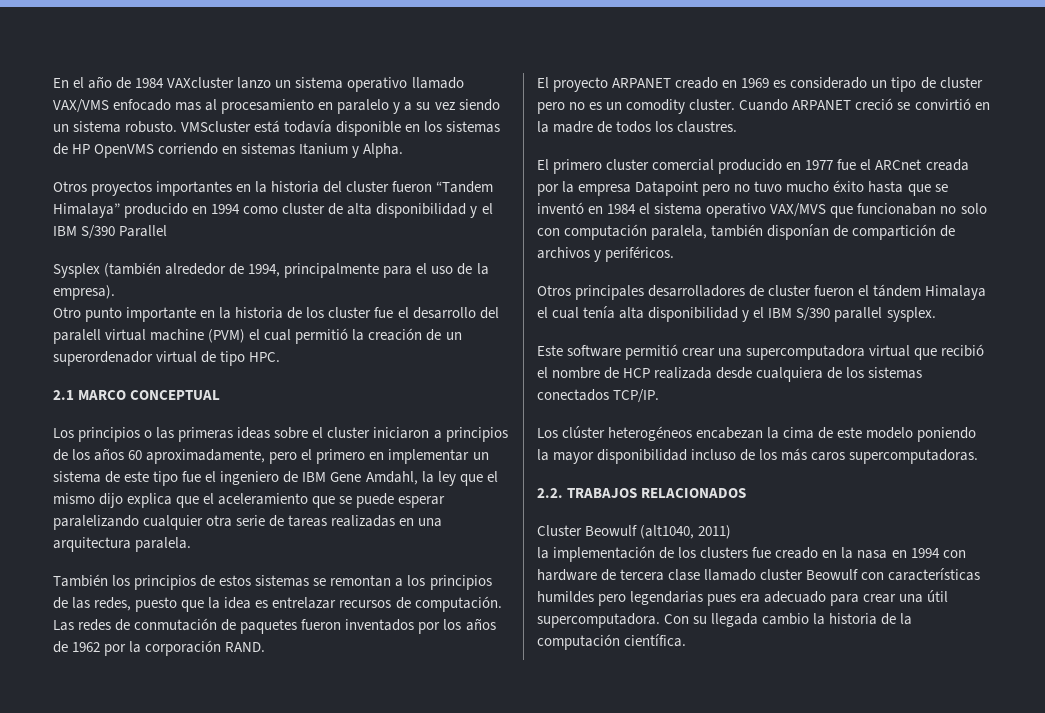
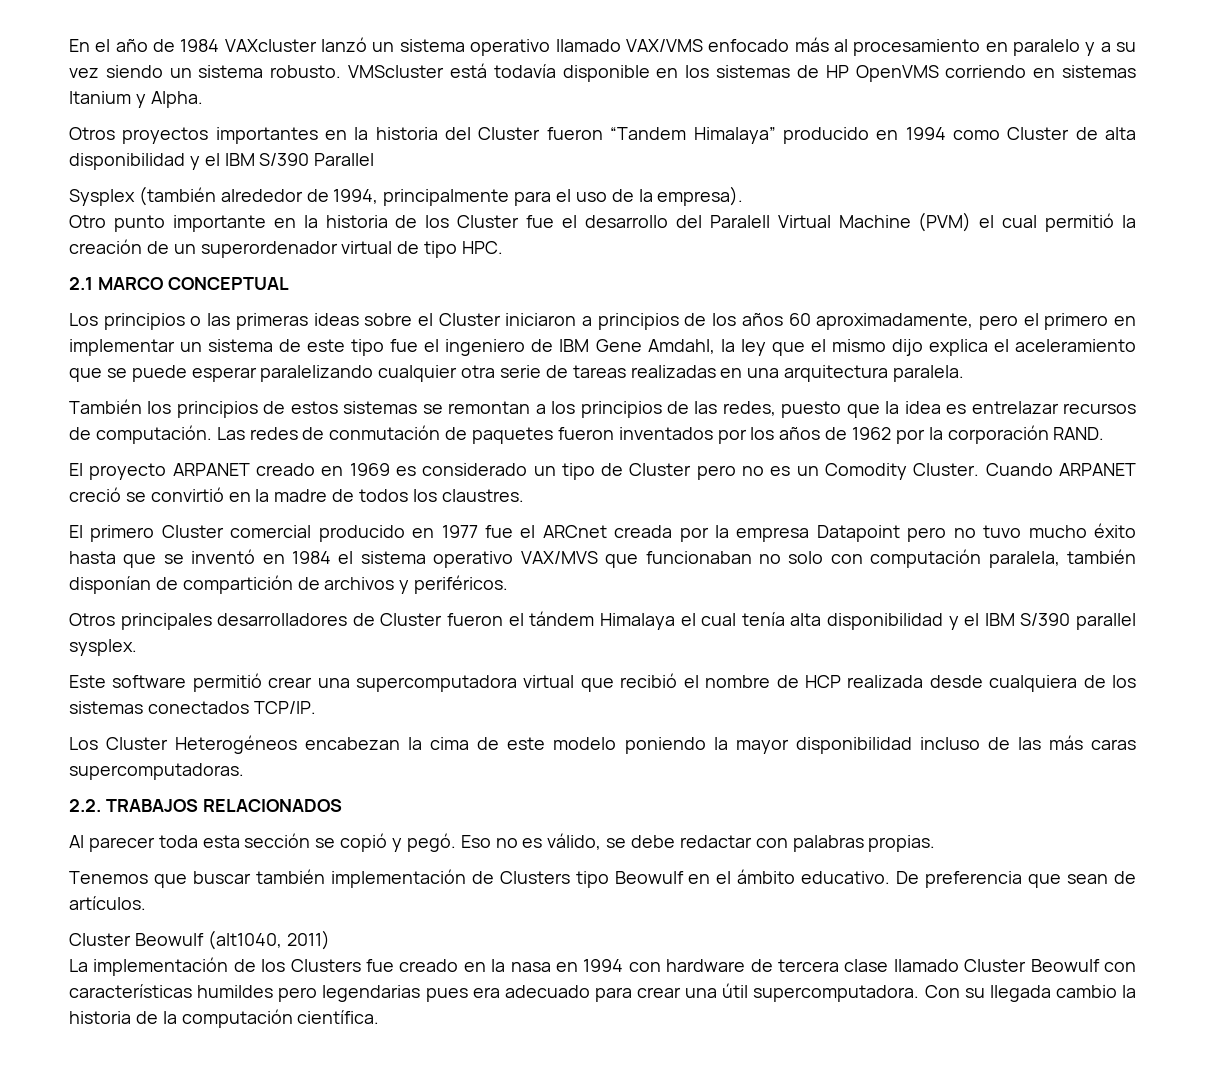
- En el año de 1984 VAXcluster lanzo un sistema operativo llamado VAX/VMS enfocado mas al procesamiento en paralelo y a su vez siendo un sistema robusto.
+ En el año de 1984 VAXcluster lanzó un sistema operativo llamado VAX/VMS enfocado más al procesamiento en paralelo y a su vez siendo un sistema robusto.
- Otros proyectos importantes en la historia del cluster fueron “Tandem Himalaya” producido en 1994 como cluster de alta disponibilidad y el IBM S/390 Parallel
+ Otros proyectos importantes en la historia del Cluster fueron “Tandem Himalaya” producido en 1994 como Cluster de alta disponibilidad y el IBM S/390 Parallel
- Otro punto importante en la historia de los cluster fue el desarrollo del paralell virtual machine (PVM) el cual permitió la creación de un superordenador virtual de tipo HPC.
+ Otro punto importante en la historia de los Cluster fue el desarrollo del Paralell Virtual Machine (PVM) el cual permitió la creación de un superordenador virtual de tipo HPC.
- Los principios o las primeras ideas sobre el cluster iniciaron a principios de los años 60 aproximadamente, pero el primero en implementar un sistema de este tipo fue el ingeniero de IBM Gene Amdahl, la ley que el mismo dijo explica que el aceleramiento que se puede esperar paralelizando cualquier otra serie de tareas realizadas en una arquitectura paralela.
+ Los principios o las primeras ideas sobre el Cluster iniciaron a principios de los años 60 aproximadamente, pero el primero en implementar un sistema de este tipo fue el ingeniero de IBM Gene Amdahl, la ley que el mismo dijo explica el aceleramiento que se puede esperar paralelizando cualquier otra serie de tareas realizadas en una arquitectura paralela.
- El proyecto ARPANET creado en 1969 es considerado un tipo de cluster pero no es un comodity cluster.
+ El proyecto ARPANET creado en 1969 es considerado un tipo de Cluster pero no es un Comodity Cluster.
- El primero cluster comercial producido en 1977 fue el ARCnet creada por la empresa Datapoint pero no tuvo mucho éxito hasta que se inventó en 1984 el sistema operativo VAX/MVS que funcionaban no solo con computación paralela, también disponían de compartición de archivos y periféricos.
+ El primero Cluster comercial producido en 1977 fue el ARCnet creada por la empresa Datapoint pero no tuvo mucho éxito hasta que se inventó en 1984 el sistema operativo VAX/MVS que funcionaban no solo con computación paralela, también disponían de compartición de archivos y periféricos.
- Otros principales desarrolladores de cluster fueron el tándem Himalaya el cual tenía alta disponibilidad y el IBM S/390 parallel sysplex.
+ Otros principales desarrolladores de Cluster fueron el tándem Himalaya el cual tenía alta disponibilidad y el IBM S/390 parallel sysplex.
- Los clúster heterogéneos encabezan la cima de este modelo poniendo la mayor disponibilidad incluso de los más caros supercomputadoras.
+ Los Cluster Heterogéneos encabezan la cima de este modelo poniendo la mayor disponibilidad incluso de las más caras supercomputadoras.
+ Al parecer toda esta sección se copió y pegó. Eso no es válido, se debe redactar con palabras propias.
+ Tenemos que buscar también implementación de Clusters tipo Beowulf en el ámbito educativo. De preferencia que sean de artículos.
- la implementación de los clusters fue creado en la nasa en 1994 con hardware de tercera clase llamado cluster Beowulf con características humildes pero legendarias pues era adecuado para crear una útil supercomputadora.
+ La implementación de los Clusters fue creado en la nasa en 1994 con hardware de tercera clase llamado Cluster Beowulf con características humildes pero legendarias pues era adecuado para crear una útil supercomputadora.

